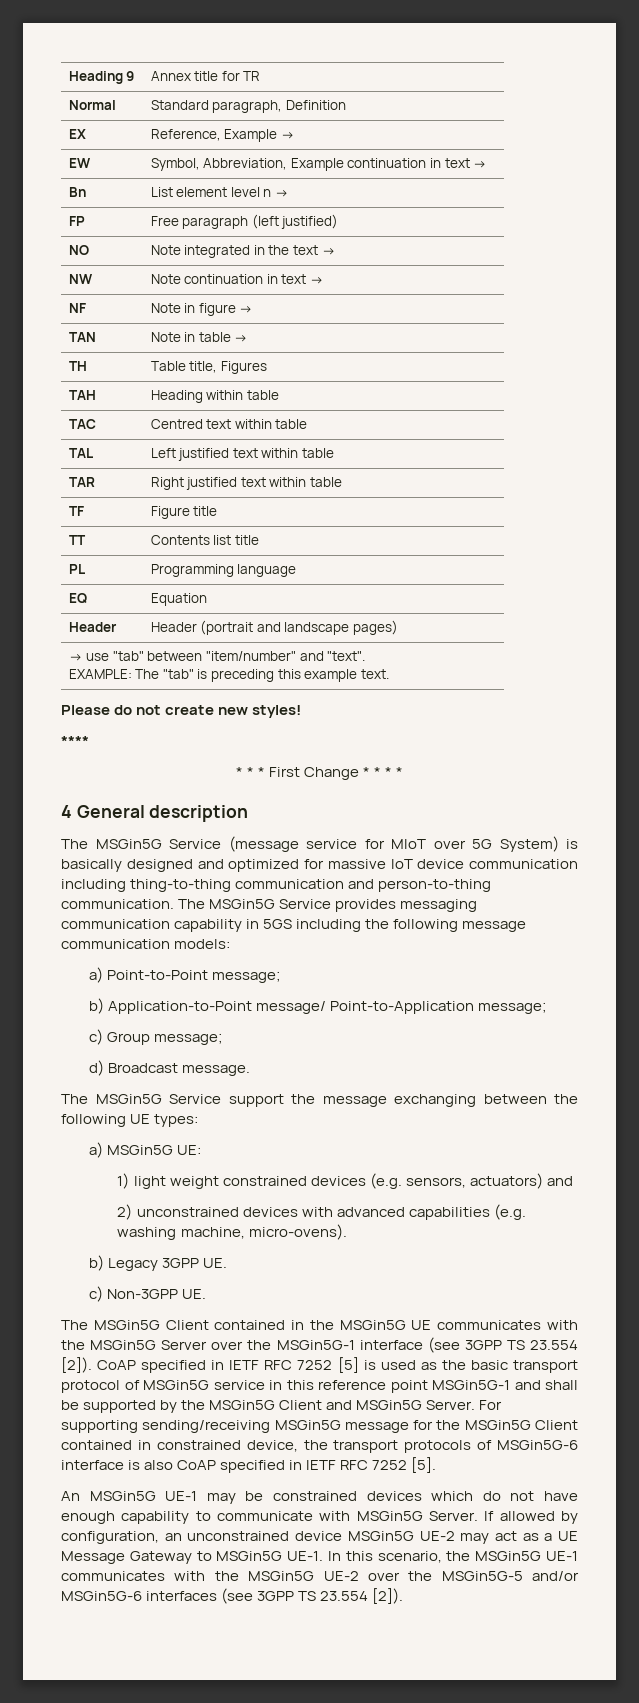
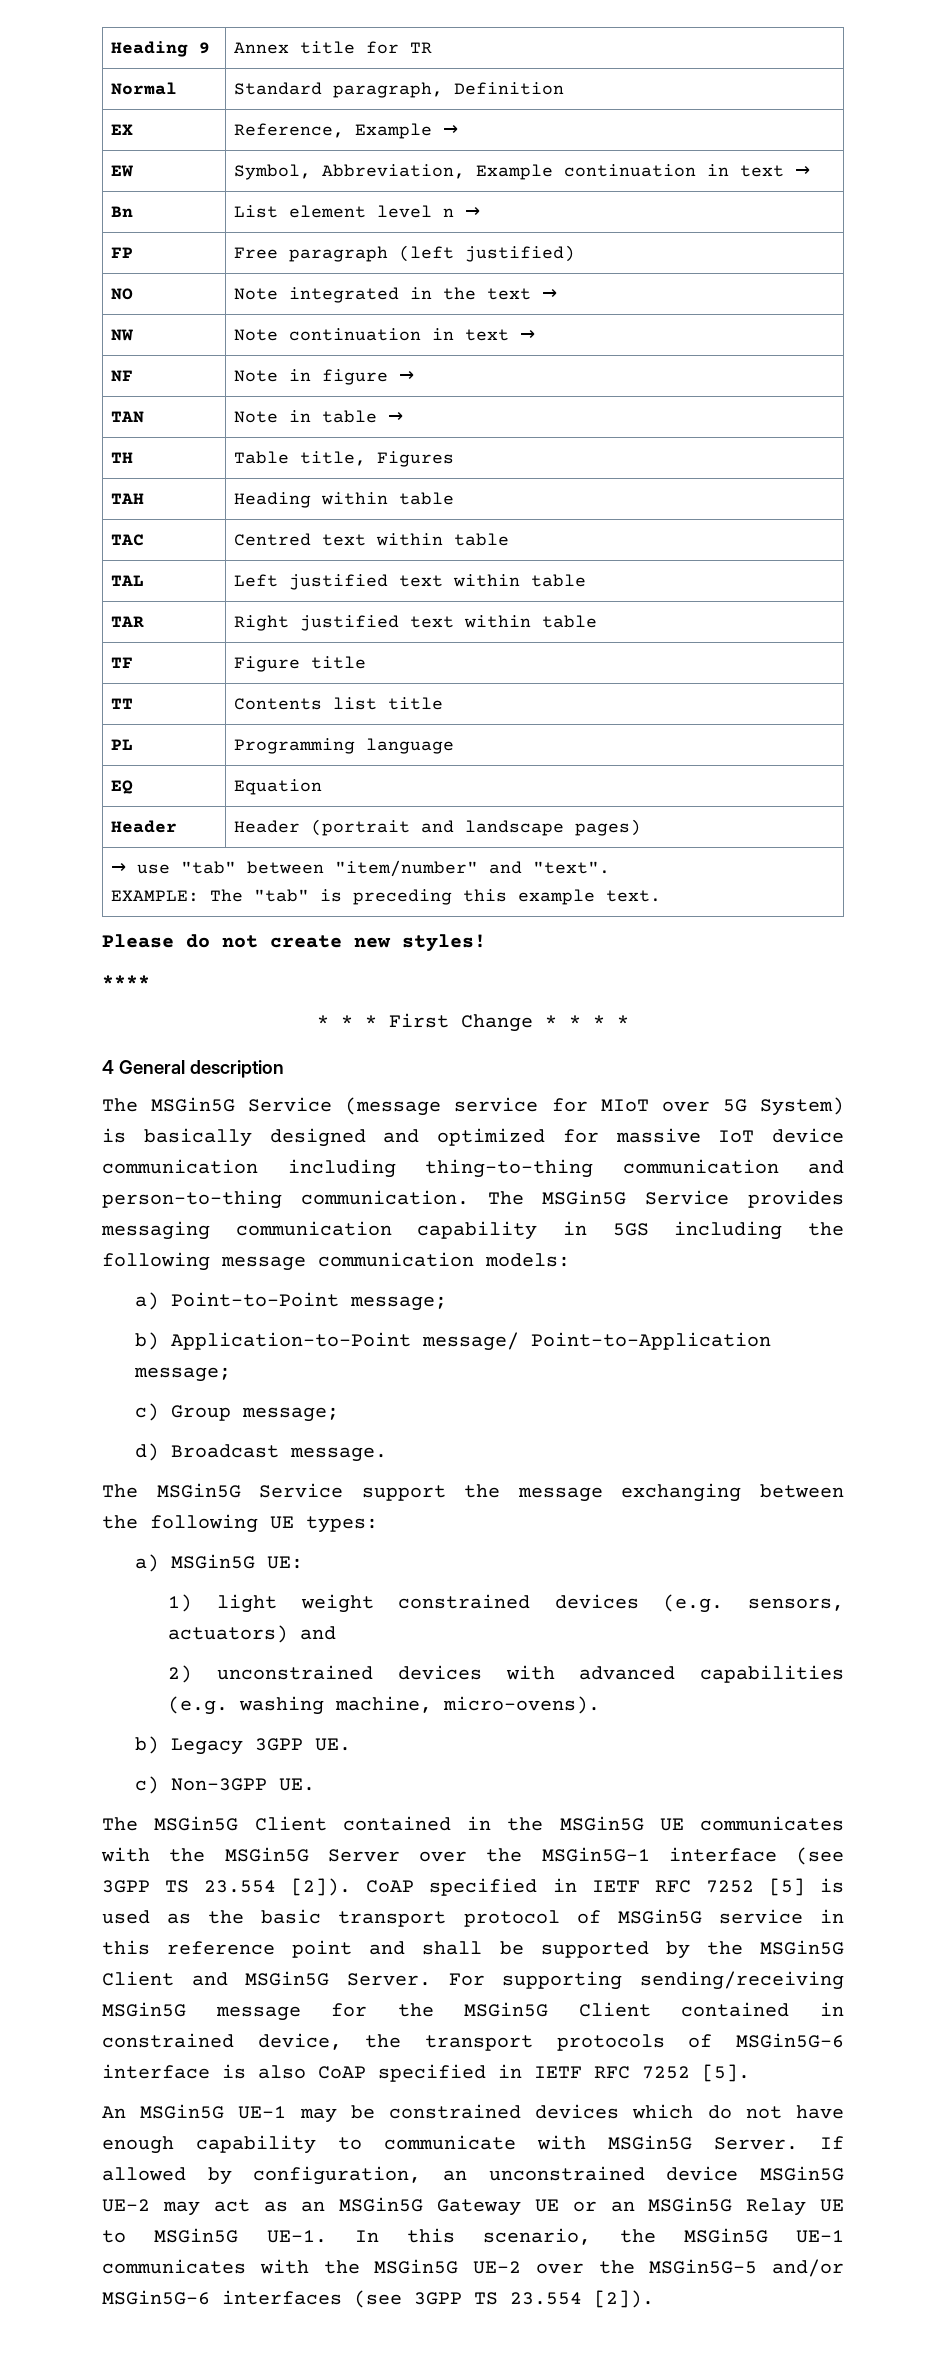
- CoAP specified in IETF RFC 7252 [5] is used as the basic transport protocol of MSGin5G service in this reference point MSGin5G-1 and shall be supported by the MSGin5G Client and MSGin5G Server.
+ CoAP specified in IETF RFC 7252 [5] is used as the basic transport protocol of MSGin5G service in this reference point and shall be supported by the MSGin5G Client and MSGin5G Server.
- If allowed by configuration, an unconstrained device MSGin5G UE-2 may act as a UE Message Gateway to MSGin5G UE-1.
+ If allowed by configuration, an unconstrained device MSGin5G UE-2 may act as an MSGin5G Gateway UE or an MSGin5G Relay UE to MSGin5G UE-1.

